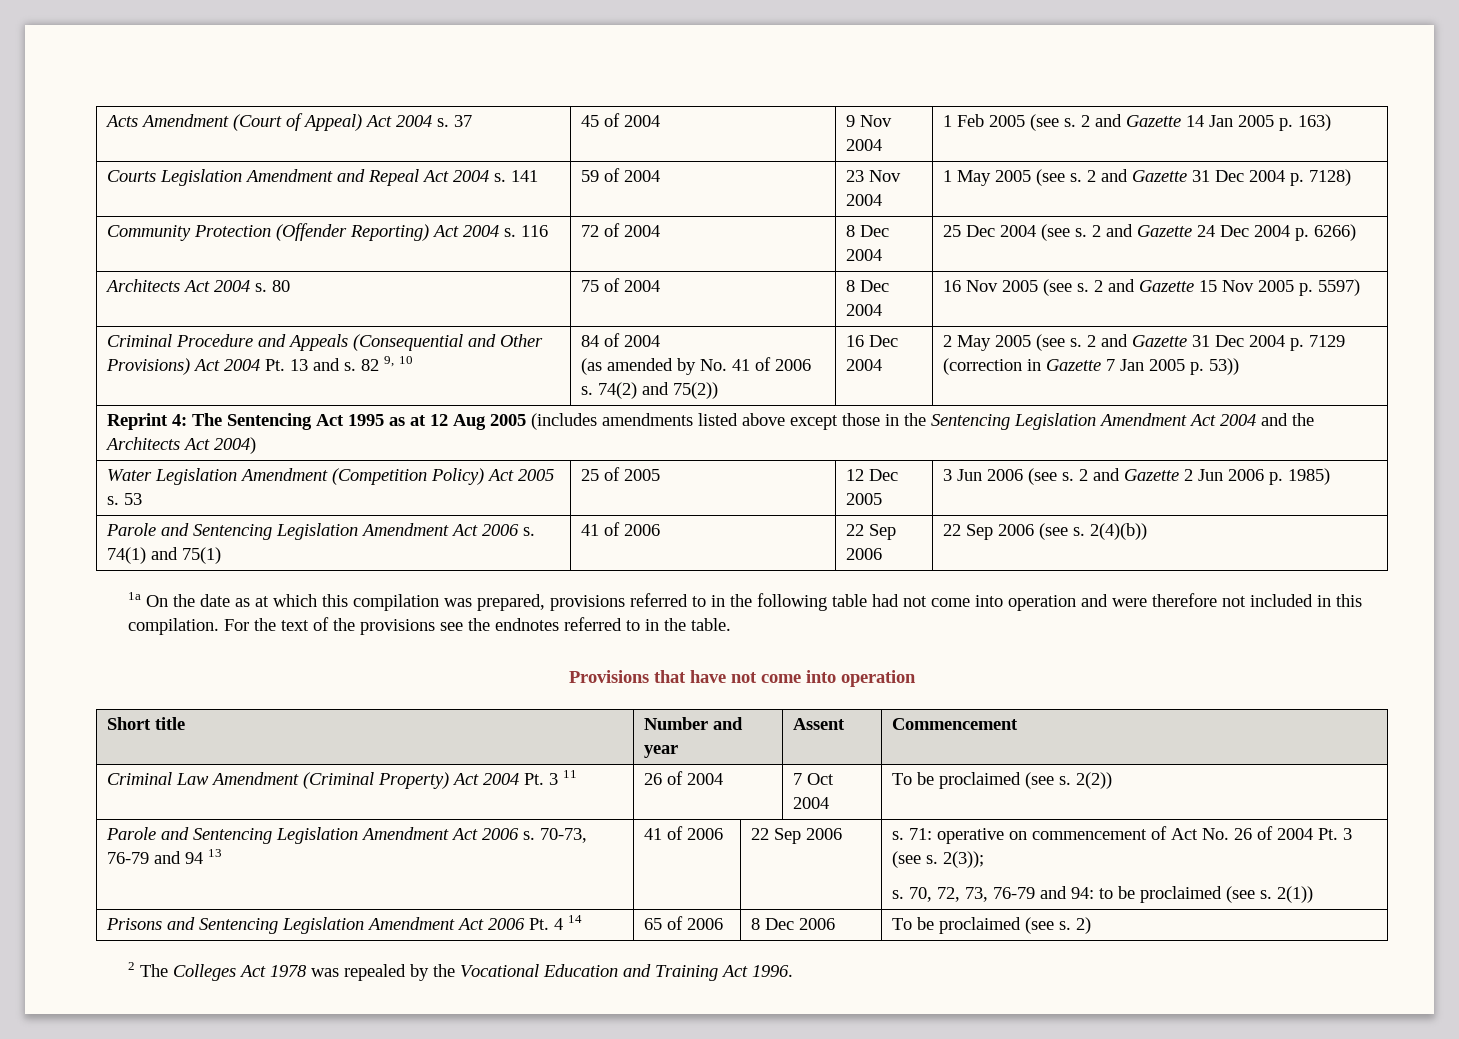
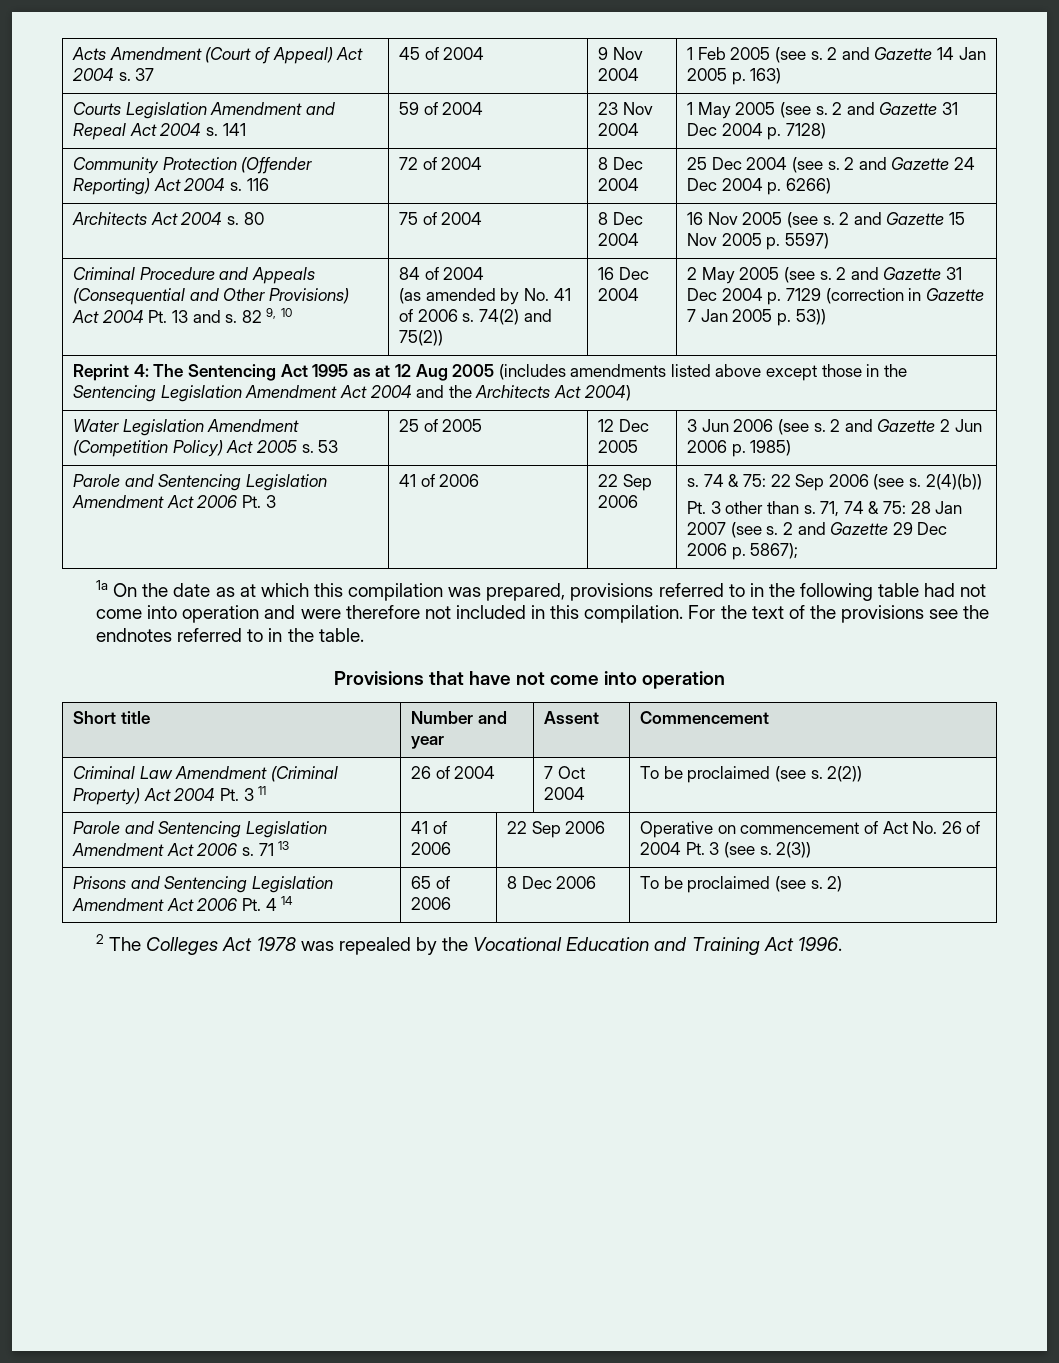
- Parole and Sentencing Legislation Amendment Act 2006 s. 74(1) and 75(1) | 41 of 2006 | 22 Sep 2006 | 22 Sep 2006 (see s.
+ Parole and Sentencing Legislation Amendment Act 2006 Pt. 3 | 41 of 2006 | 22 Sep 2006 | s. 74 & 75: 22 Sep 2006 (see s.
+ Pt. 3 other than s. 71, 74 & 75: 28 Jan 2007 (see s. 2 and Gazette 29 Dec 2006 p. 5867);
- 70-73, 76-79 and 94 13
+ 71 13
- s. 71: operative on commencement of Act No. 26 of 2004 Pt. 3 (see s.
+ Operative on commencement of Act No. 26 of 2004 Pt. 3 (see s.
- 2(3));
- s. 70, 72, 73, 76-79 and 94: to be proclaimed (see s. 2(1))
+ 2(3))

